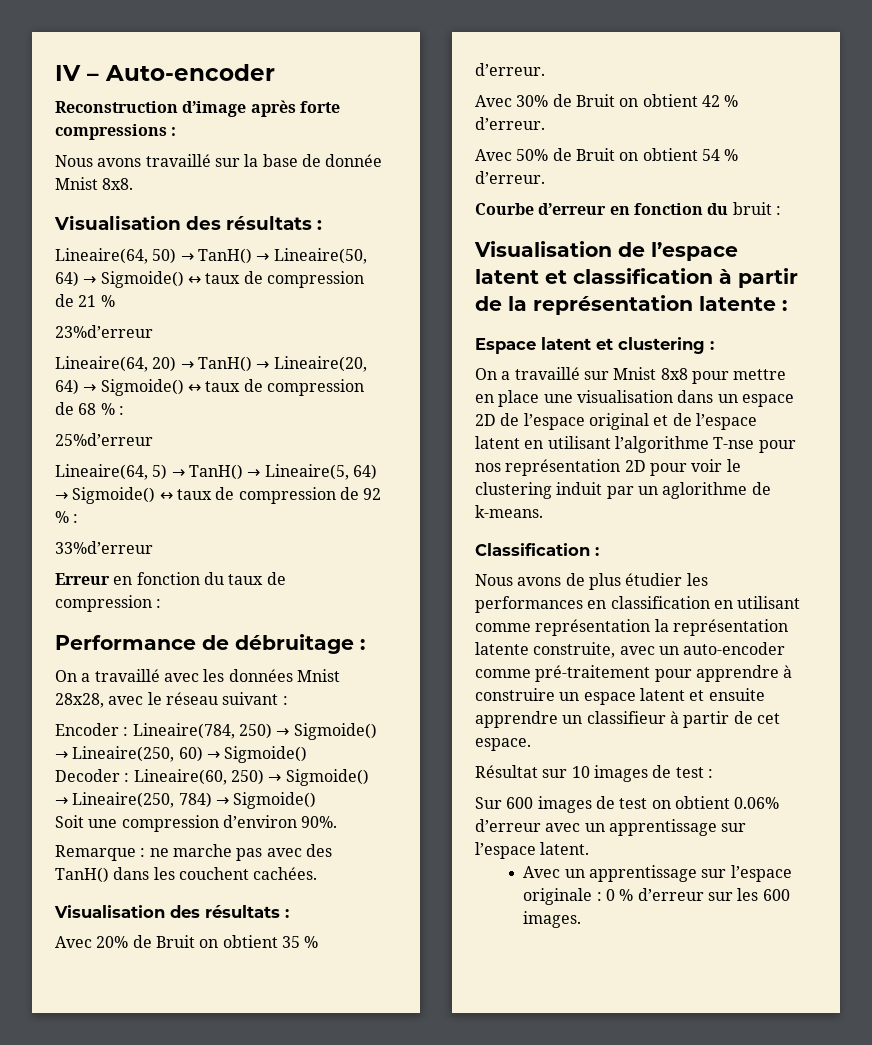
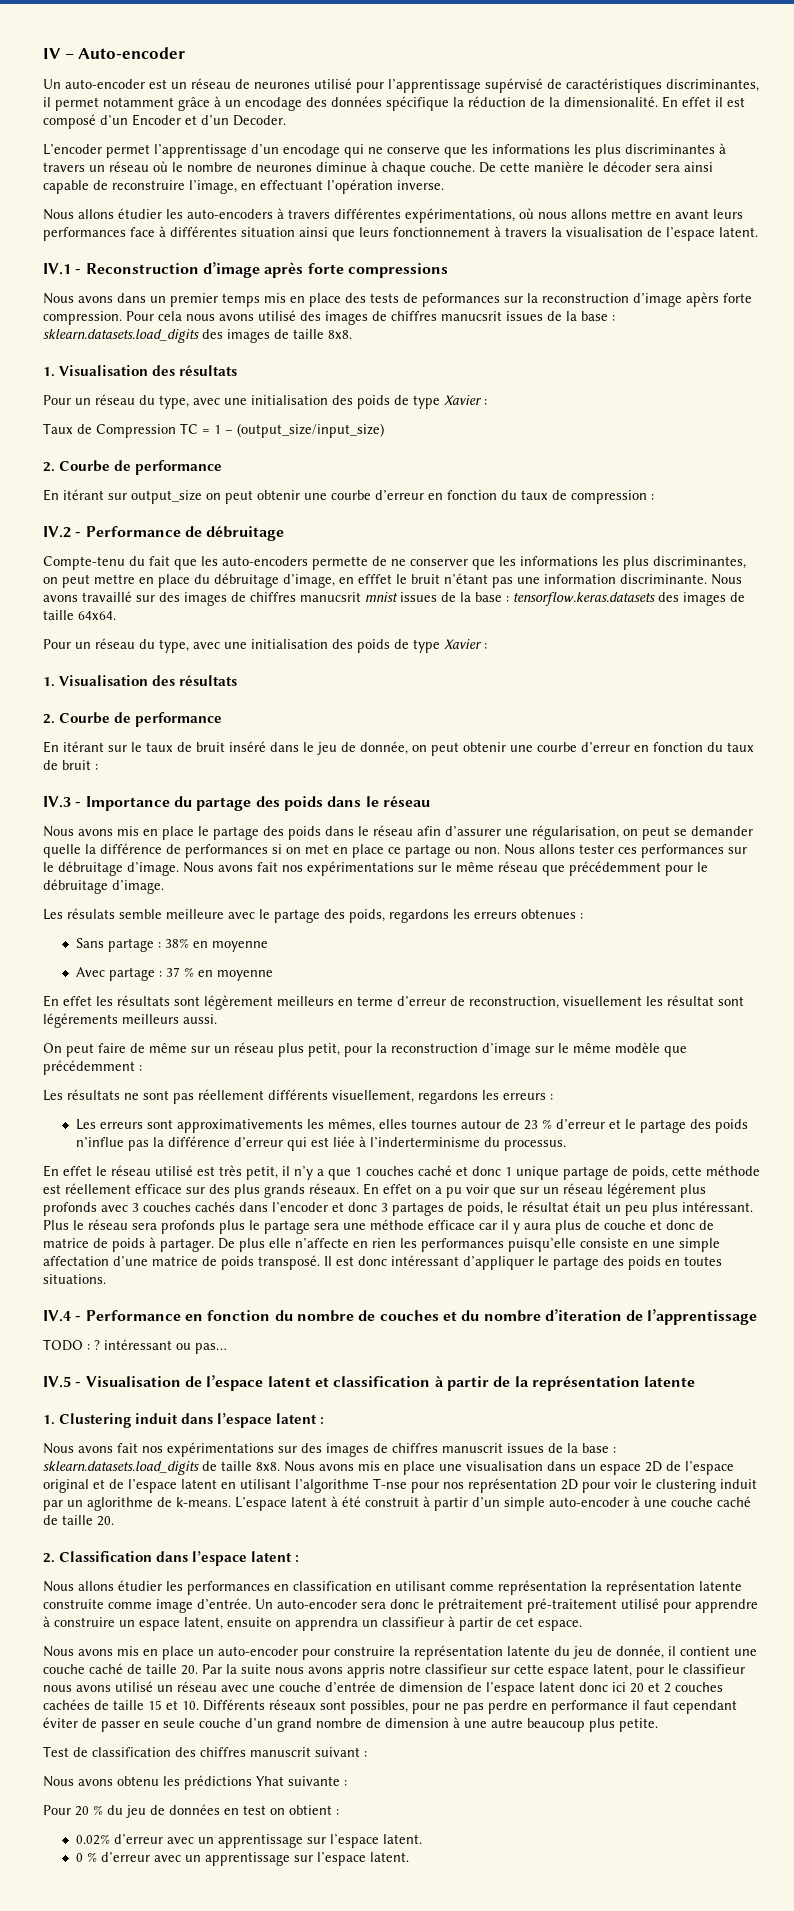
- Reconstruction d’image après forte compressions :
- Nous avons travaillé sur la base de donnée Mnist 8x8.
- Visualisation des résultats :
- Lineaire(64, 50) → TanH() → Lineaire(50, 64) → Sigmoide() ↔ taux de compression de 21 %
- 23%d’erreur
- Lineaire(64, 20) → TanH() → Lineaire(20, 64) → Sigmoide() ↔ taux de compression de 68 % :
- 25%d’erreur
- Lineaire(64, 5) → TanH() → Lineaire(5, 64) → Sigmoide() ↔ taux de compression de 92 % :
- 33%d’erreur
- Erreur en fonction du taux de compression :
+ Un auto-encoder est un réseau de neurones utilisé pour l’apprentissage supérvisé de caractéristiques discriminantes, il permet notamment grâce à un encodage des données spécifique la réduction de la dimensionalité. En effet il est composé d’un Encoder et d’un Decoder.
+ L’encoder permet l’apprentissage d’un encodage qui ne conserve que les informations les plus discriminantes à travers un réseau où le nombre de neurones diminue à chaque couche. De cette manière le décoder sera ainsi capable de reconstruire l’image, en effectuant l’opération inverse.
+ Nous allons étudier les auto-encoders à travers différentes expérimentations, où nous allons mettre en avant leurs performances face à différentes situation ainsi que leurs fonctionnement à travers la visualisation de l’espace latent.
+ IV.1 - Reconstruction d’image après forte compressions
+ Nous avons dans un premier temps mis en place des tests de peformances sur la reconstruction d’image apèrs forte compression. Pour cela nous avons utilisé des images de chiffres manucsrit issues de la base : sklearn.datasets.load_digits des images de taille 8x8.
+ 1. Visualisation des résultats
+ Pour un réseau du type, avec une initialisation des poids de type Xavier :
+ Taux de Compression TC = 1 – (output_size/input_size)
+ 2. Courbe de performance
+ En itérant sur output_size on peut obtenir une courbe d’erreur en fonction du taux de compression :
- Performance de débruitage :
- On a travaillé avec les données Mnist 28x28, avec le réseau suivant :
- Encoder : Lineaire(784, 250) → Sigmoide() → Lineaire(250, 60) → Sigmoide()
- Decoder : Lineaire(60, 250) → Sigmoide() → Lineaire(250, 784) → Sigmoide()
- Soit une compression d’environ 90%.
- Remarque : ne marche pas avec des TanH() dans les couchent cachées.
- Visualisation des résultats :
- Avec 20% de Bruit on obtient 35 % d’erreur.
- Avec 30% de Bruit on obtient 42 % d’erreur.
- Avec 50% de Bruit on obtient 54 % d’erreur.
- Courbe d’erreur en fonction du bruit :
+ IV.2 - Performance de débruitage
+ Compte-tenu du fait que les auto-encoders permette de ne conserver que les informations les plus discriminantes, on peut mettre en place du débruitage d’image, en efffet le bruit n’étant pas une information discriminante. Nous avons travaillé sur des images de chiffres manucsrit mnist issues de la base : tensorflow.keras.datasets des images de taille 64x64.
+ Pour un réseau du type, avec une initialisation des poids de type Xavier :
+ 1. Visualisation des résultats
+ 2. Courbe de performance
+ En itérant sur le taux de bruit inséré dans le jeu de donnée, on peut obtenir une courbe d’erreur en fonction du taux de bruit :
- Visualisation de l’espace latent et classification à partir de la représentation latente :
- Espace latent et clustering :
- On a travaillé sur Mnist 8x8 pour mettre en place une visualisation dans un espace 2D de l’espace original et de l’espace latent en utilisant l’algorithme T-nse pour nos représentation 2D pour voir le clustering induit par un aglorithme de k-means.
- Classification :
- Nous avons de plus étudier les performances en classification en utilisant comme représentation la représentation latente construite, avec un auto-encoder comme pré-traitement pour apprendre à construire un espace latent et ensuite apprendre un classifieur à partir de cet espace.
+ IV.3 - Importance du partage des poids dans le réseau
+ Nous avons mis en place le partage des poids dans le réseau afin d’assurer une régularisation, on peut se demander quelle la différence de performances si on met en place ce partage ou non. Nous allons tester ces performances sur le débruitage d’image. Nous avons fait nos expérimentations sur le même réseau que précédemment pour le débruitage d’image.
+ Les résulats semble meilleure avec le partage des poids, regardons les erreurs obtenues :
+ Sans partage : 38% en moyenne
+ Avec partage : 37 % en moyenne
+ En effet les résultats sont légèrement meilleurs en terme d’erreur de reconstruction, visuellement les résultat sont légérements meilleurs aussi.
+ On peut faire de même sur un réseau plus petit, pour la reconstruction d’image sur le même modèle que précédemment :
+ Les résultats ne sont pas réellement différents visuellement, regardons les erreurs :
+ Les erreurs sont approximativements les mêmes, elles tournes autour de 23 % d’erreur et le partage des poids n’influe pas la différence d’erreur qui est liée à l’inderterminisme du processus.
+ En effet le réseau utilisé est très petit, il n’y a que 1 couches caché et donc 1 unique partage de poids, cette méthode est réellement efficace sur des plus grands réseaux. En effet on a pu voir que sur un réseau légérement plus profonds avec 3 couches cachés dans l’encoder et donc 3 partages de poids, le résultat était un peu plus intéressant. Plus le réseau sera profonds plus le partage sera une méthode efficace car il y aura plus de couche et donc de matrice de poids à partager. De plus elle n’affecte en rien les performances puisqu’elle consiste en une simple affectation d’une matrice de poids transposé. Il est donc intéressant d’appliquer le partage des poids en toutes situations.
+ IV.4 - Performance en fonction du nombre de couches et du nombre d’iteration de l’apprentissage
+ TODO : ? intéressant ou pas…
+ IV.5 - Visualisation de l’espace latent et classification à partir de la représentation latente
+ 1. Clustering induit dans l’espace latent :
+ Nous avons fait nos expérimentations sur des images de chiffres manuscrit issues de la base : sklearn.datasets.load_digits de taille 8x8. Nous avons mis en place une visualisation dans un espace 2D de l’espace original et de l’espace latent en utilisant l’algorithme T-nse pour nos représentation 2D pour voir le clustering induit par un aglorithme de k-means. L’espace latent à été construit à partir d’un simple auto-encoder à une couche caché de taille 20.
+ 2. Classification dans l’espace latent :
+ Nous allons étudier les performances en classification en utilisant comme représentation la représentation latente construite comme image d’entrée. Un auto-encoder sera donc le prétraitement pré-traitement utilisé pour apprendre à construire un espace latent, ensuite on apprendra un classifieur à partir de cet espace.
- Résultat sur 10 images de test :
- Sur 600 images de test on obtient 0.06% d’erreur avec un apprentissage sur l’espace latent.
+ Nous avons mis en place un auto-encoder pour construire la représentation latente du jeu de donnée, il contient une couche caché de taille 20. Par la suite nous avons appris notre classifieur sur cette espace latent, pour le classifieur nous avons utilisé un réseau avec une couche d’entrée de dimension de l’espace latent donc ici 20 et 2 couches cachées de taille 15 et 10. Différents réseaux sont possibles, pour ne pas perdre en performance il faut cependant éviter de passer en seule couche d’un grand nombre de dimension à une autre beaucoup plus petite.
+ Test de classification des chiffres manuscrit suivant :
+ Nous avons obtenu les prédictions Yhat suivante :
+ Pour 20 % du jeu de données en test on obtient :
+ 0.02% d’erreur avec un apprentissage sur l’espace latent.
- Avec un apprentissage sur l’espace originale : 0 % d’erreur sur les 600 images.
+ 0 % d’erreur avec un apprentissage sur l’espace latent.

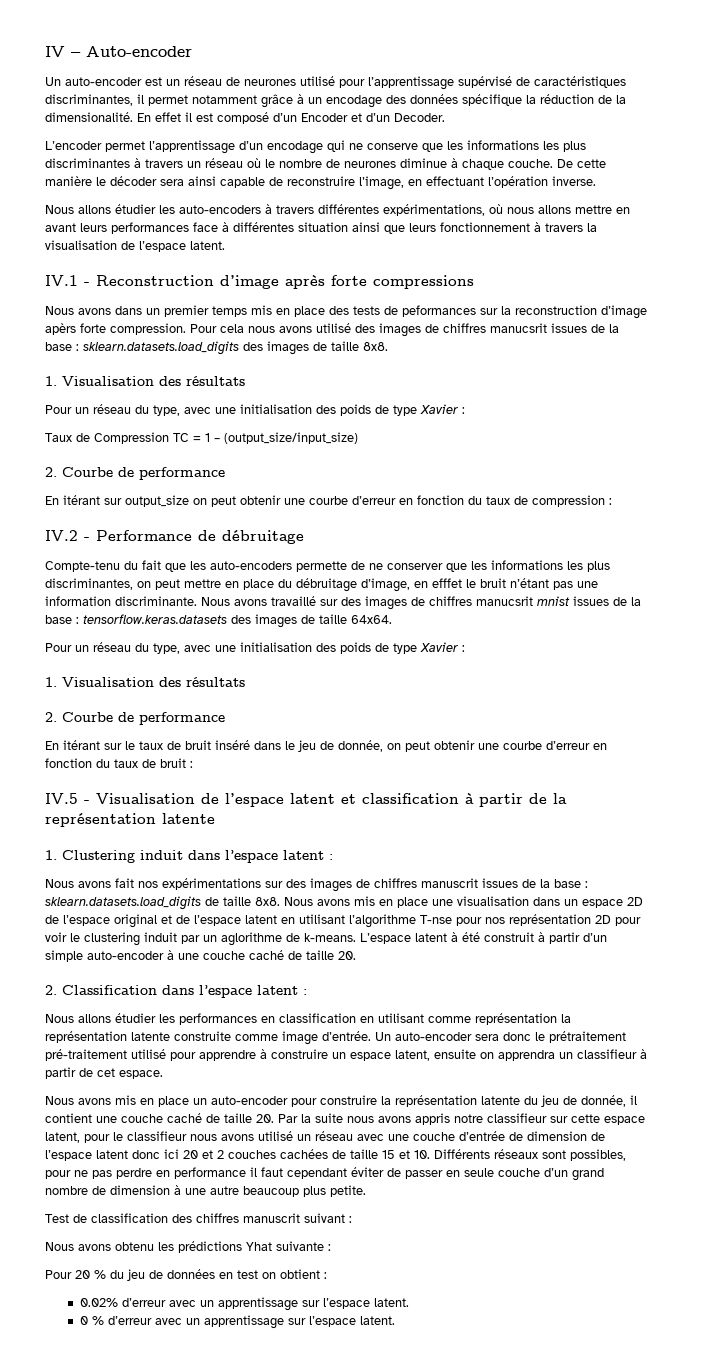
- IV.3 - Importance du partage des poids dans le réseau
- Nous avons mis en place le partage des poids dans le réseau afin d’assurer une régularisation, on peut se demander quelle la différence de performances si on met en place ce partage ou non. Nous allons tester ces performances sur le débruitage d’image. Nous avons fait nos expérimentations sur le même réseau que précédemment pour le débruitage d’image.
- Les résulats semble meilleure avec le partage des poids, regardons les erreurs obtenues :
- Sans partage : 38% en moyenne
- Avec partage : 37 % en moyenne
- En effet les résultats sont légèrement meilleurs en terme d’erreur de reconstruction, visuellement les résultat sont légérements meilleurs aussi.
- On peut faire de même sur un réseau plus petit, pour la reconstruction d’image sur le même modèle que précédemment :
- Les résultats ne sont pas réellement différents visuellement, regardons les erreurs :
- Les erreurs sont approximativements les mêmes, elles tournes autour de 23 % d’erreur et le partage des poids n’influe pas la différence d’erreur qui est liée à l’inderterminisme du processus.
- En effet le réseau utilisé est très petit, il n’y a que 1 couches caché et donc 1 unique partage de poids, cette méthode est réellement efficace sur des plus grands réseaux. En effet on a pu voir que sur un réseau légérement plus profonds avec 3 couches cachés dans l’encoder et donc 3 partages de poids, le résultat était un peu plus intéressant. Plus le réseau sera profonds plus le partage sera une méthode efficace car il y aura plus de couche et donc de matrice de poids à partager. De plus elle n’affecte en rien les performances puisqu’elle consiste en une simple affectation d’une matrice de poids transposé. Il est donc intéressant d’appliquer le partage des poids en toutes situations.
- IV.4 - Performance en fonction du nombre de couches et du nombre d’iteration de l’apprentissage
- TODO : ? intéressant ou pas…

